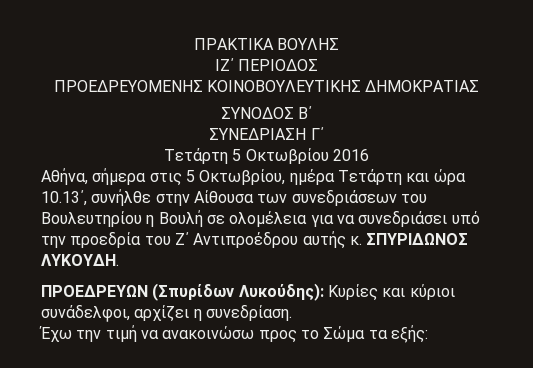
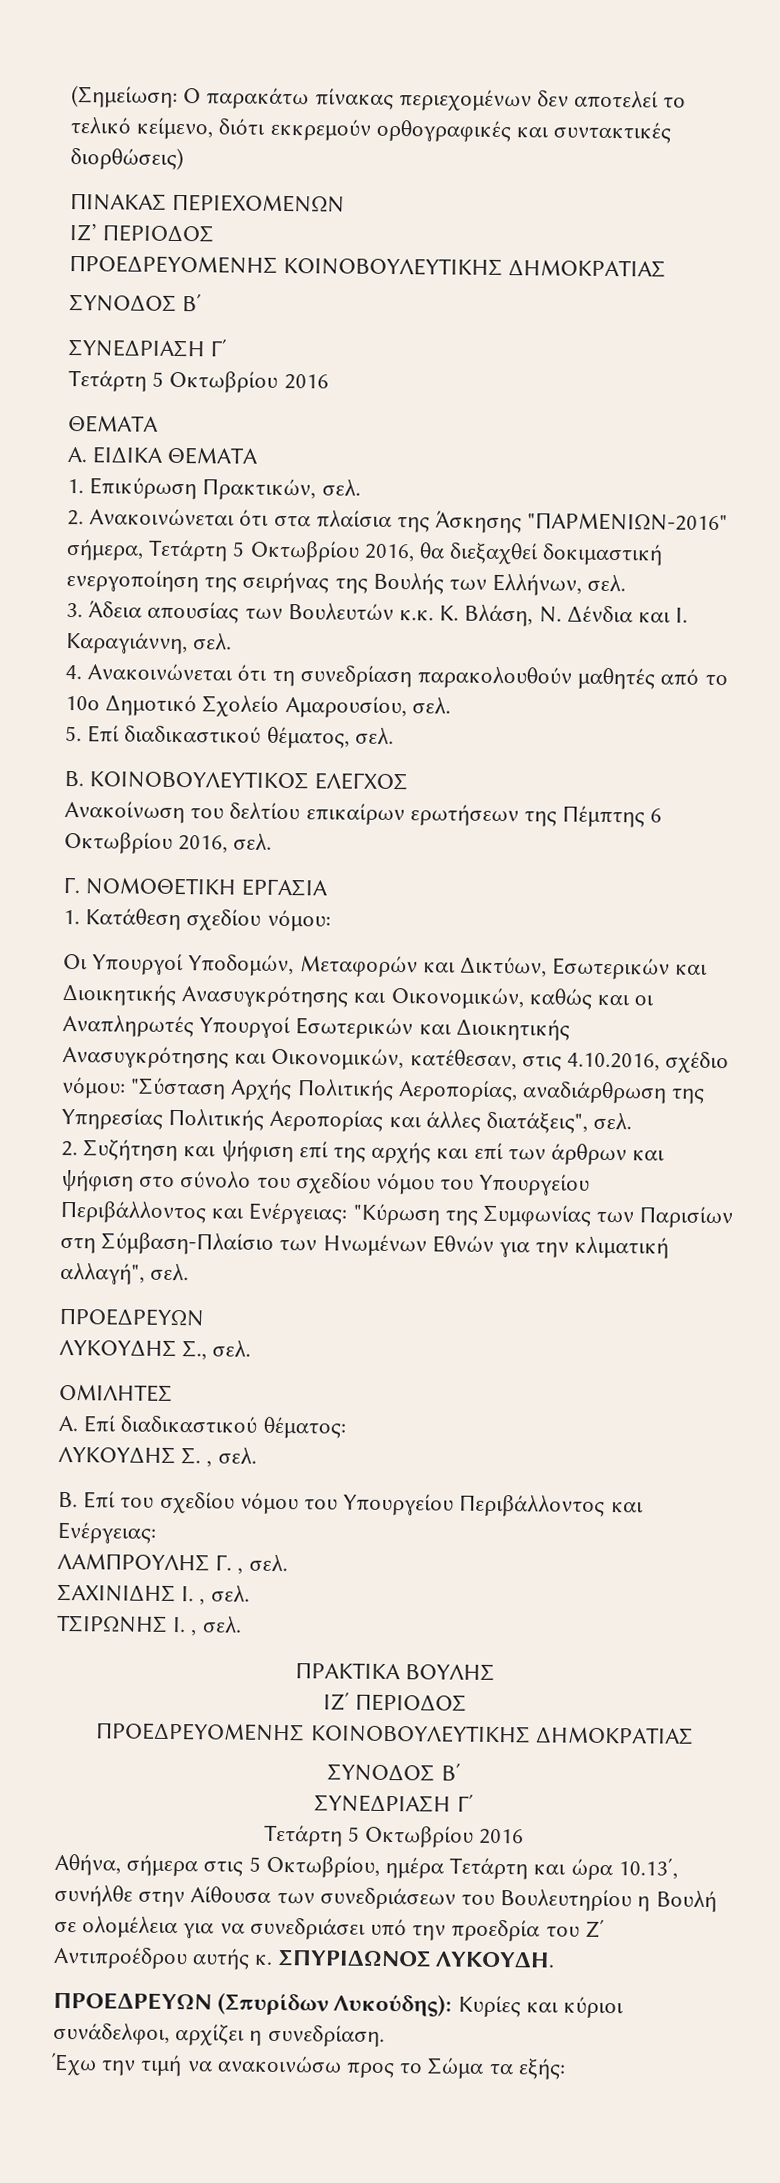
+ (Σημείωση: Ο παρακάτω πίνακας περιεχομένων δεν αποτελεί το τελικό κείμενο, διότι εκκρεμούν ορθογραφικές και συντακτικές διορθώσεις)
+ ΠΙΝΑΚΑΣ ΠΕΡΙΕΧΟΜΕΝΩΝ
+ ΙΖ’ ΠΕΡΙΟΔΟΣ
+ ΠΡΟΕΔΡΕΥΟΜΕΝΗΣ ΚΟΙΝΟΒΟΥΛΕΥΤΙΚΗΣ ΔΗΜΟΚΡΑΤΙΑΣ
+ ΣΥΝΟΔΟΣ Β΄
+ ΣΥΝΕΔΡΙΑΣΗ Γ΄
+ Τετάρτη 5 Οκτωβρίου 2016
+ ΘΕΜΑΤΑ
+ Α. ΕΙΔΙΚΑ ΘΕΜΑΤΑ
+ 1. Επικύρωση Πρακτικών, σελ.
+ 2. Ανακοινώνεται ότι στα πλαίσια της Άσκησης "ΠΑΡΜΕΝΙΩΝ-2016" σήμερα, Τετάρτη 5 Οκτωβρίου 2016, θα διεξαχθεί δοκιμαστική ενεργοποίηση της σειρήνας της Βουλής των Ελλήνων, σελ.
+ 3. Άδεια απουσίας των Βουλευτών κ.κ. Κ. Βλάση, Ν. Δένδια και Ι. Καραγιάννη, σελ.
+ 4. Ανακοινώνεται ότι τη συνεδρίαση παρακολουθούν μαθητές από το 10ο Δημοτικό Σχολείο Αμαρουσίου, σελ.
+ 5. Επί διαδικαστικού θέματος, σελ.
+ Β. ΚΟΙΝΟΒΟΥΛΕΥΤΙΚΟΣ ΕΛΕΓΧΟΣ
+ Ανακοίνωση του δελτίου επικαίρων ερωτήσεων της Πέμπτης 6 Οκτωβρίου 2016, σελ.
+ Γ. ΝΟΜΟΘΕΤΙΚΗ ΕΡΓΑΣΙΑ
+ 1. Κατάθεση σχεδίου νόμου:
+ Οι Υπουργοί Υποδομών, Μεταφορών και Δικτύων, Εσωτερικών και Διοικητικής Ανασυγκρότησης και Οικονομικών, καθώς και οι Αναπληρωτές Υπουργοί Εσωτερικών και Διοικητικής Ανασυγκρότησης και Οικονομικών, κατέθεσαν, στις 4.10.2016, σχέδιο νόμου: "Σύσταση Αρχής Πολιτικής Αεροπορίας, αναδιάρθρωση της Υπηρεσίας Πολιτικής Αεροπορίας και άλλες διατάξεις", σελ.
+ 2. Συζήτηση και ψήφιση επί της αρχής και επί των άρθρων και ψήφιση στο σύνολο του σχεδίου νόμου του Υπουργείου Περιβάλλοντος και Ενέργειας: "Κύρωση της Συμφωνίας των Παρισίων στη Σύμβαση-Πλαίσιο των Ηνωμένων Εθνών για την κλιματική αλλαγή", σελ.
+ ΠΡΟΕΔΡΕΥΩΝ
+ ΛΥΚΟΥΔΗΣ Σ., σελ.
+ ΟΜΙΛΗΤΕΣ
+ Α. Επί διαδικαστικού θέματος:
+ ΛΥΚΟΥΔΗΣ Σ. , σελ.
+ Β. Επί του σχεδίου νόμου του Υπουργείου Περιβάλλοντος και Ενέργειας:
+ ΛΑΜΠΡΟΥΛΗΣ Γ. , σελ.
+ ΣΑΧΙΝΙΔΗΣ Ι. , σελ.
+ ΤΣΙΡΩΝΗΣ Ι. , σελ.

